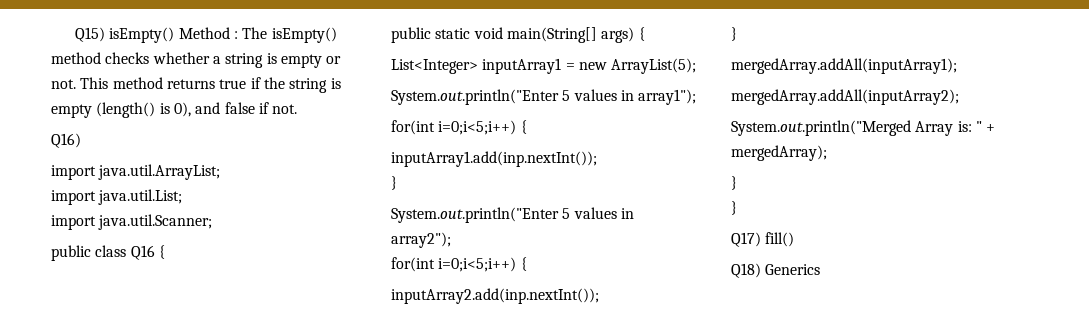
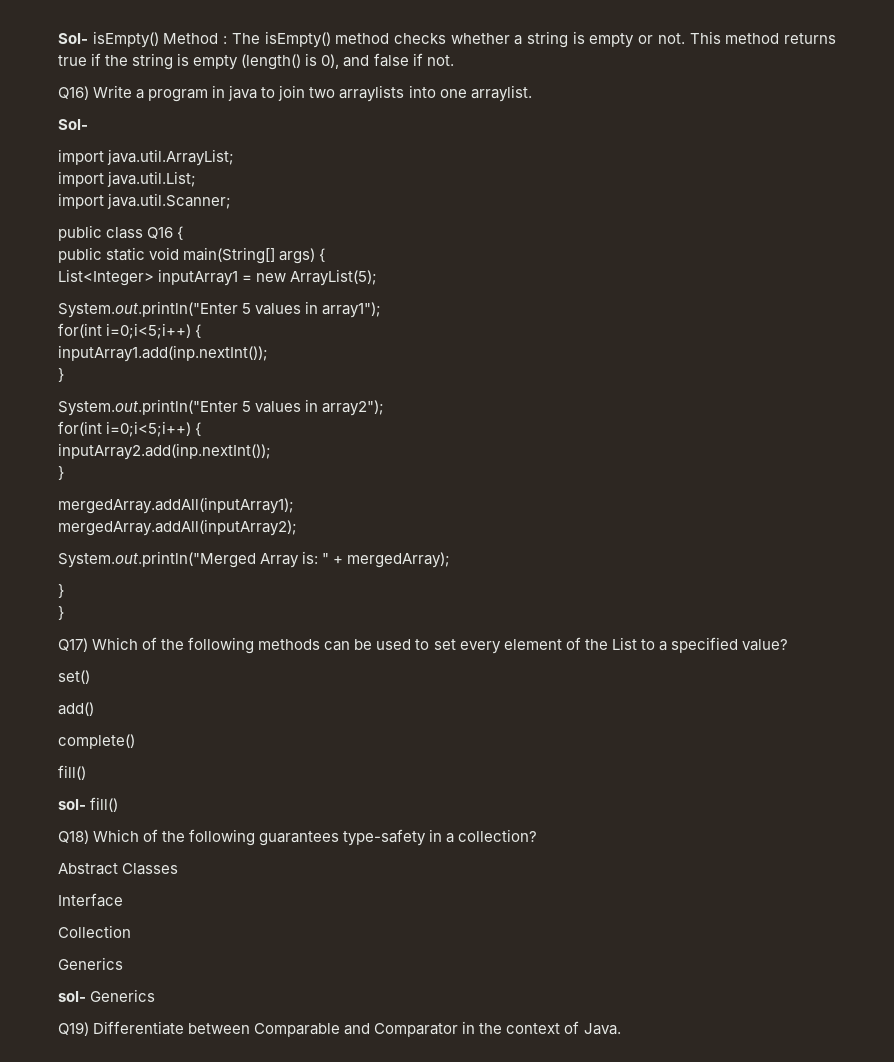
- Q15) isEmpty() Method : The isEmpty() method checks whether a string is empty or not.
+ Sol- isEmpty() Method : The isEmpty() method checks whether a string is empty or not.
- Q16)
+ Q16) Write a program in java to join two arraylists into one arraylist.
+ Sol-
- Q17) fill()
- Q18) Generics
+ Q17) Which of the following methods can be used to set every element of the List to a specified value?
+ set()
+ add()
+ complete()
+ fill()
+ sol- fill()
+ Q18) Which of the following guarantees type-safety in a collection?
+ Abstract Classes
+ Interface
+ Collection
+ Generics
+ sol- Generics
+ Q19) Differentiate between Comparable and Comparator in the context of Java.

